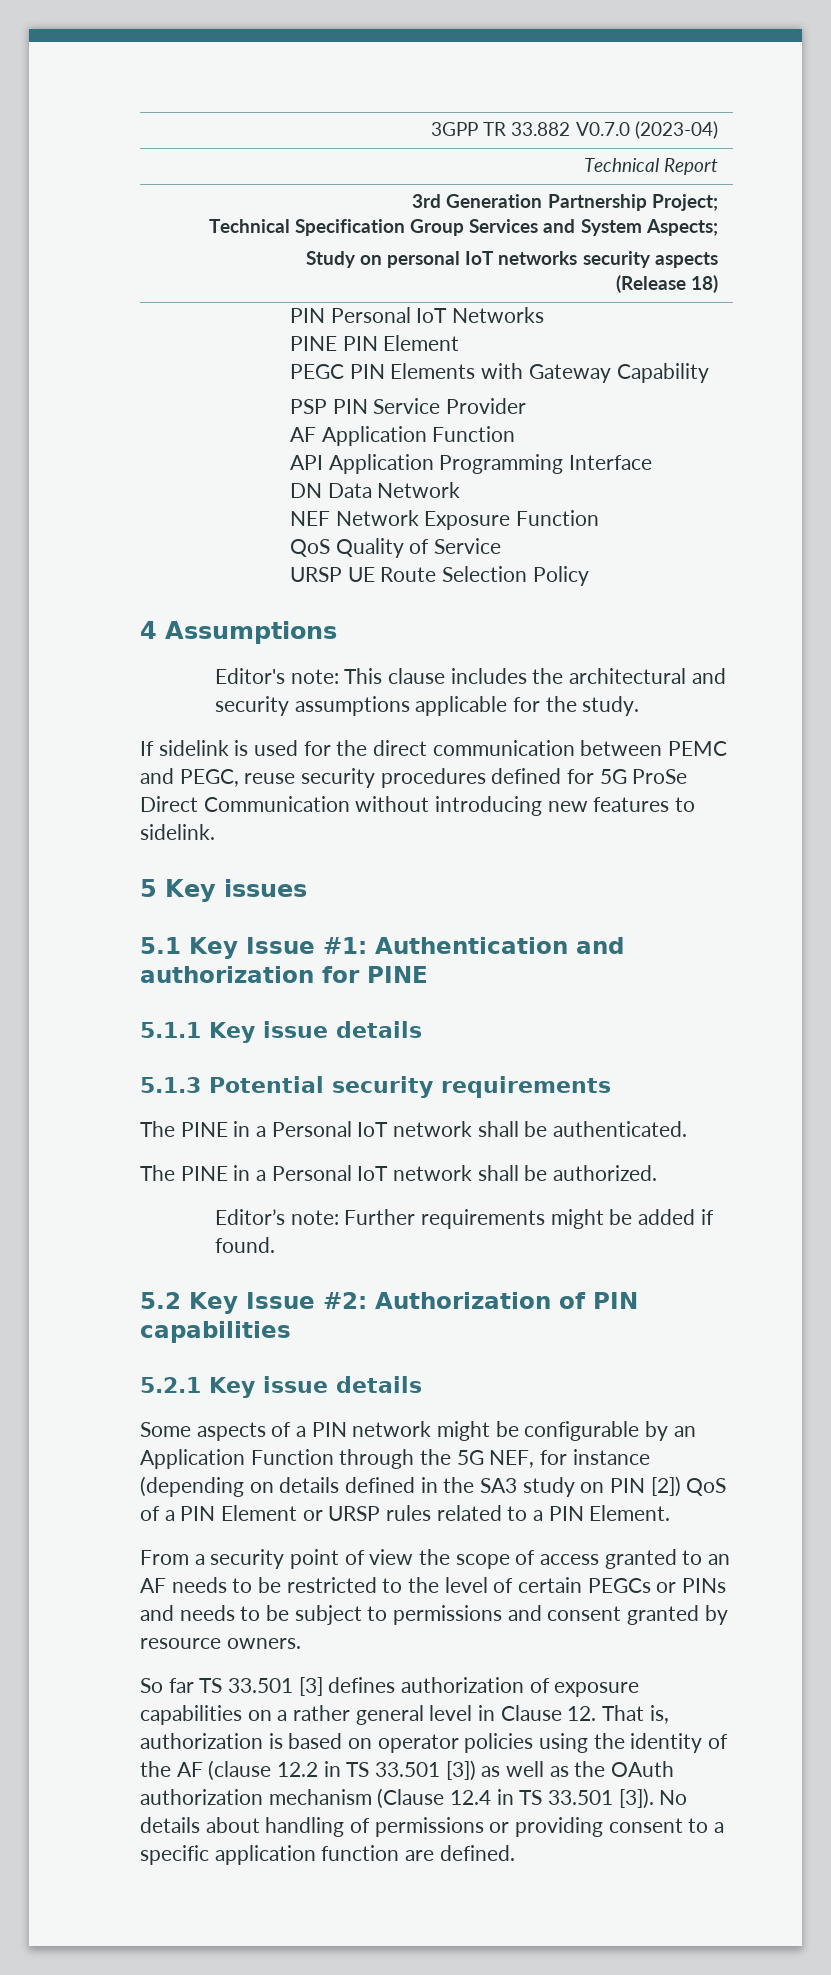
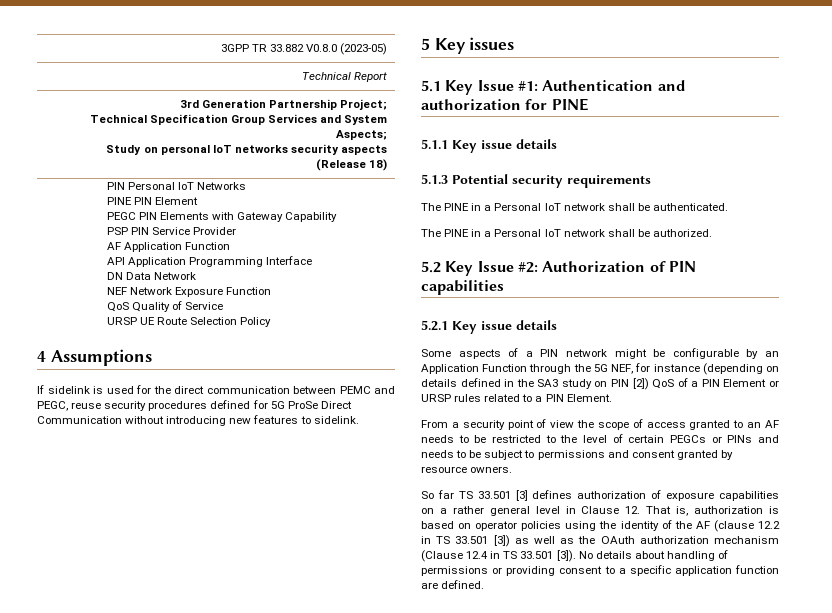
- 3GPP TR 33.882 V0.7.0 (2023-04)
+ 3GPP TR 33.882 V0.8.0 (2023-05)
- Editor's note: This clause includes the architectural and security assumptions applicable for the study.
- Editor’s note: Further requirements might be added if found.

